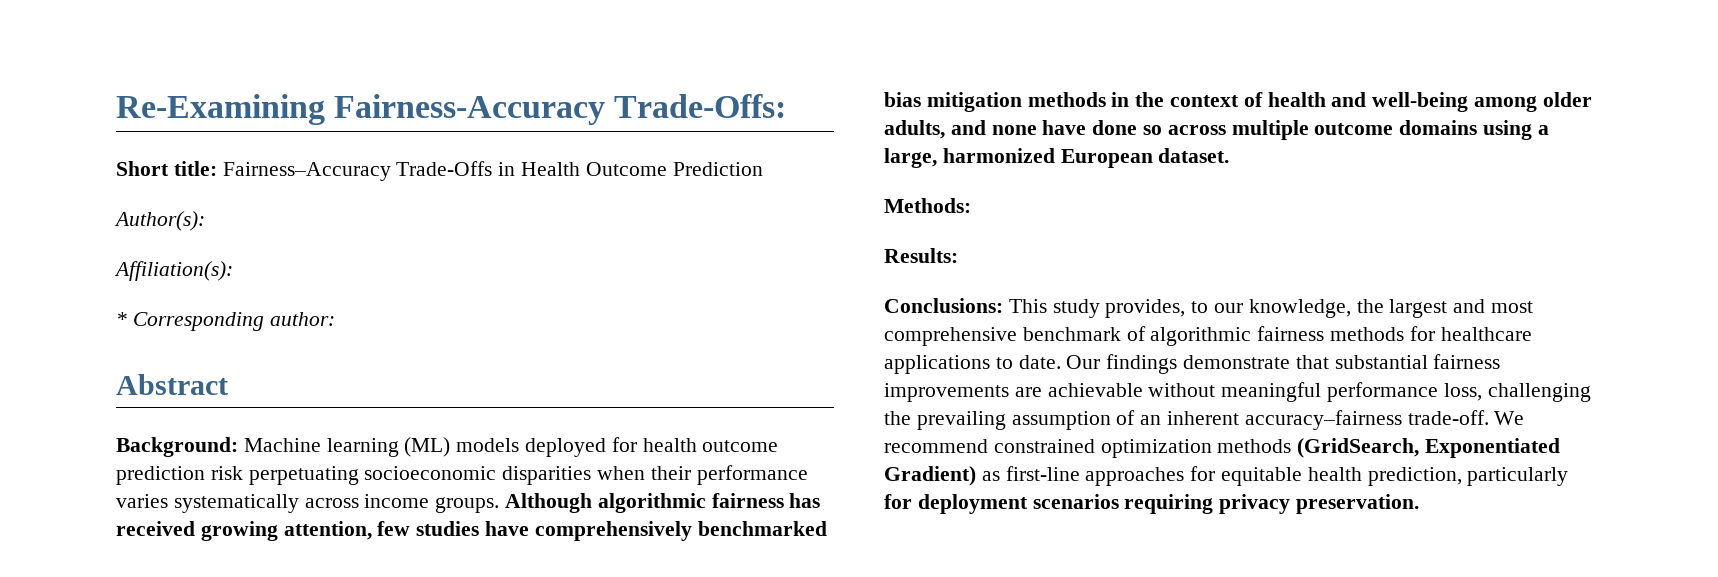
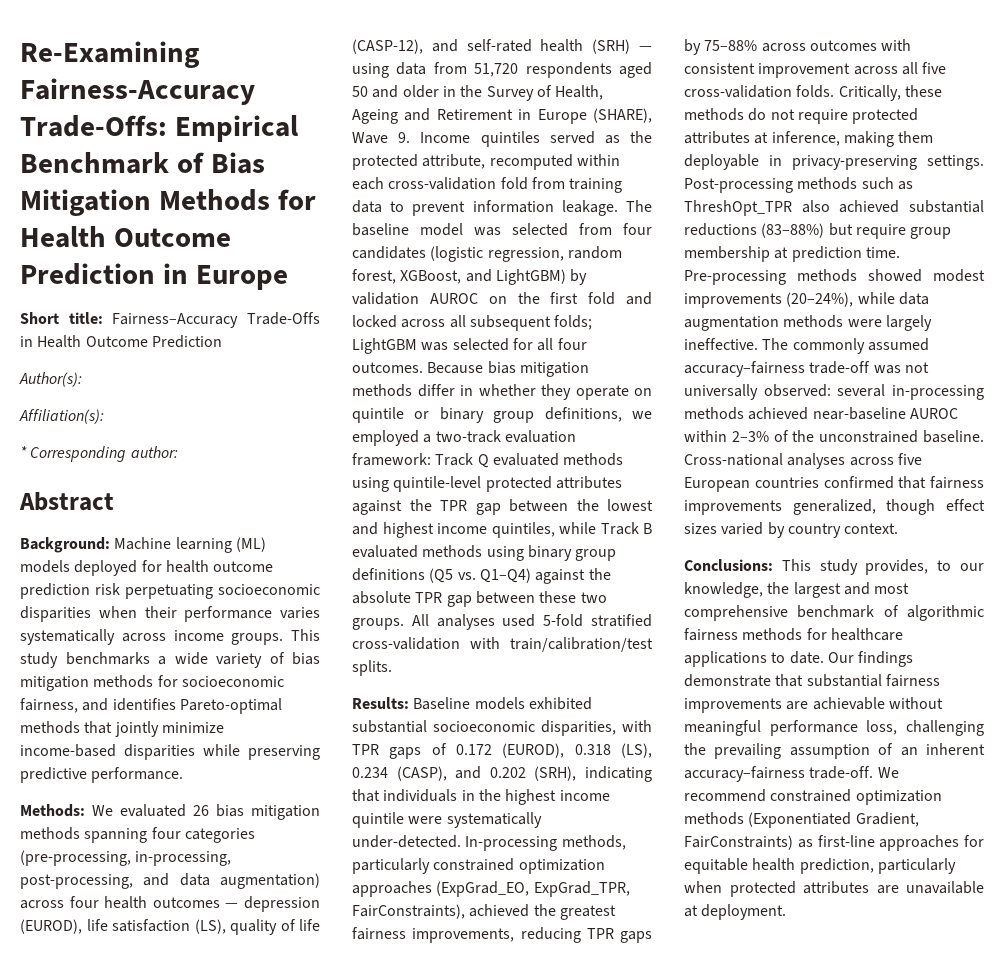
- Re-Examining Fairness-Accuracy Trade-Offs:
+ Re-Examining Fairness-Accuracy Trade-Offs: Empirical Benchmark of Bias Mitigation Methods for Health Outcome Prediction in Europe
- Although algorithmic fairness has received growing attention, few studies have comprehensively benchmarked bias mitigation methods in the context of health and well-being among older adults, and none have done so across multiple outcome domains using a large, harmonized European dataset.
- Methods:
- Results:
+ This study benchmarks a wide variety of bias mitigation methods for socioeconomic fairness, and identifies Pareto-optimal methods that jointly minimize income-based disparities while preserving predictive performance.
+ Methods: We evaluated 26 bias mitigation methods spanning four categories (pre-processing, in-processing, post-processing, and data augmentation) across four health outcomes — depression (EUROD), life satisfaction (LS), quality of life (CASP-12), and self-rated health (SRH) — using data from 51,720 respondents aged 50 and older in the Survey of Health, Ageing and Retirement in Europe (SHARE), Wave 9. Income quintiles served as the protected attribute, recomputed within each cross-validation fold from training data to prevent information leakage. The baseline model was selected from four candidates (logistic regression, random forest, XGBoost, and LightGBM) by validation AUROC on the first fold and locked across all subsequent folds; LightGBM was selected for all four outcomes. Because bias mitigation methods differ in whether they operate on quintile or binary group definitions, we employed a two-track evaluation framework: Track Q evaluated methods using quintile-level protected attributes against the TPR gap between the lowest and highest income quintiles, while Track B evaluated methods using binary group definitions (Q5 vs. Q1–Q4) against the absolute TPR gap between these two groups. All analyses used 5-fold stratified cross-validation with train/calibration/test splits.
+ Results: Baseline models exhibited substantial socioeconomic disparities, with TPR gaps of 0.172 (EUROD), 0.318 (LS), 0.234 (CASP), and 0.202 (SRH), indicating that individuals in the highest income quintile were systematically under-detected. In-processing methods, particularly constrained optimization approaches (ExpGrad_EO, ExpGrad_TPR, FairConstraints), achieved the greatest fairness improvements, reducing TPR gaps by 75–88% across outcomes with consistent improvement across all five cross-validation folds. Critically, these methods do not require protected attributes at inference, making them deployable in privacy-preserving settings. Post-processing methods such as ThreshOpt_TPR also achieved substantial reductions (83–88%) but require group membership at prediction time. Pre-processing methods showed modest improvements (20–24%), while data augmentation methods were largely ineffective. The commonly assumed accuracy–fairness trade-off was not universally observed: several in-processing methods achieved near-baseline AUROC within 2–3% of the unconstrained baseline. Cross-national analyses across five European countries confirmed that fairness improvements generalized, though effect sizes varied by country context.
- We recommend constrained optimization methods (GridSearch, Exponentiated Gradient) as first-line approaches for equitable health prediction, particularly for deployment scenarios requiring privacy preservation.
+ We recommend constrained optimization methods (Exponentiated Gradient, FairConstraints) as first-line approaches for equitable health prediction, particularly when protected attributes are unavailable at deployment.

